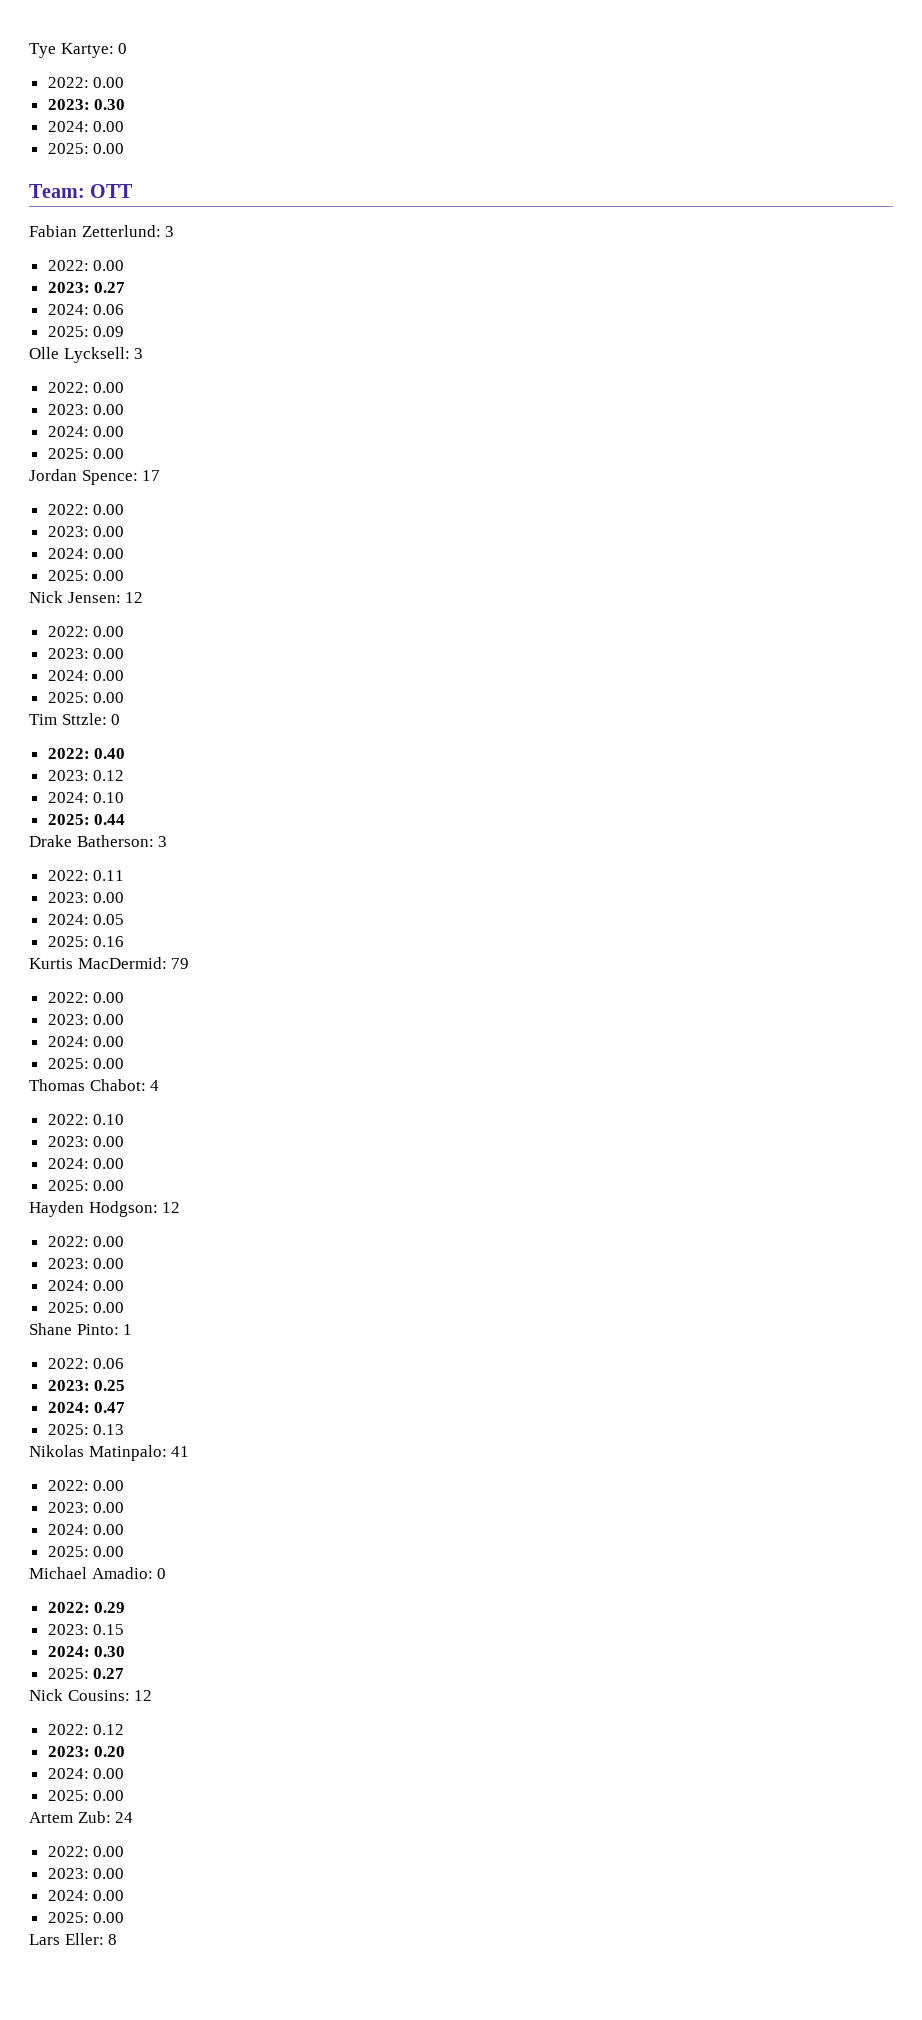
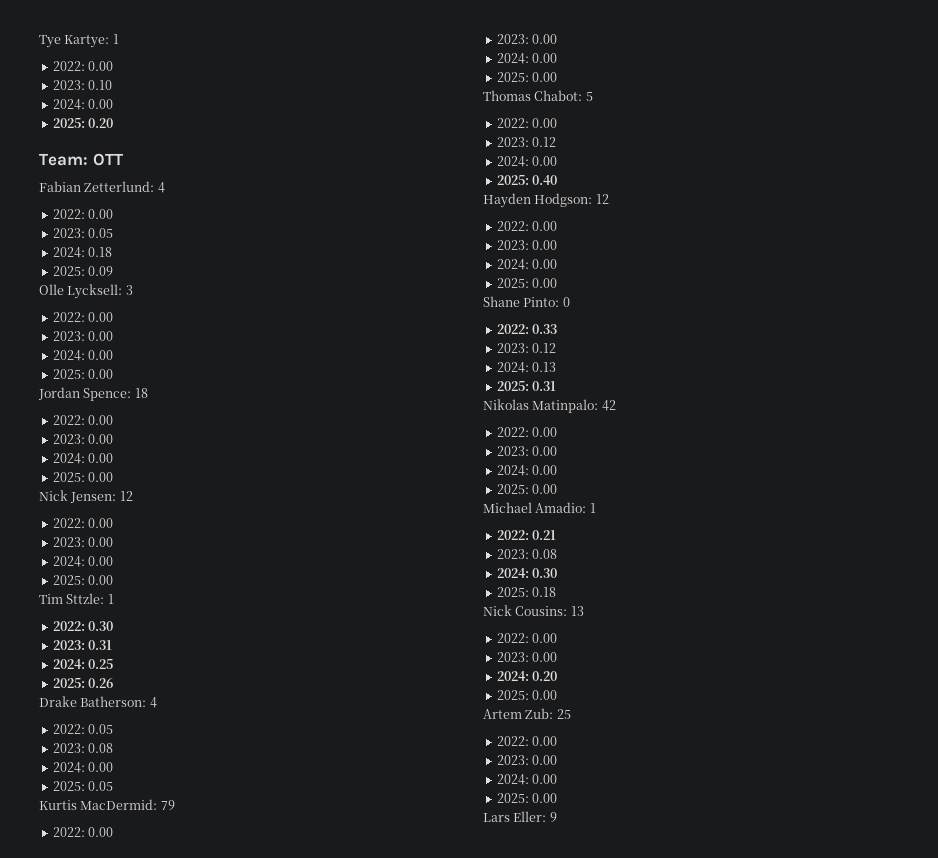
- Tye Kartye: 0
+ Tye Kartye: 1
  2022: 0.00
- 2023: 0.30
+ 2023: 0.10
  2024: 0.00
- 2025: 0.00
+ 2025: 0.20
- Fabian Zetterlund: 3
+ Fabian Zetterlund: 4
  2022: 0.00
- 2023: 0.27
- 2024: 0.06
+ 2023: 0.05
+ 2024: 0.18
- Jordan Spence: 17
+ Jordan Spence: 18
- Tim Sttzle: 0
- 2022: 0.40
- 2023: 0.12
- 2024: 0.10
- 2025: 0.44
+ Tim Sttzle: 1
+ 2022: 0.30
+ 2023: 0.31
+ 2024: 0.25
+ 2025: 0.26
- Drake Batherson: 3
- 2022: 0.11
- 2023: 0.00
- 2024: 0.05
- 2025: 0.16
+ Drake Batherson: 4
+ 2022: 0.05
+ 2023: 0.08
+ 2024: 0.00
+ 2025: 0.05
- Thomas Chabot: 4
- 2022: 0.10
- 2023: 0.00
+ Thomas Chabot: 5
+ 2022: 0.00
+ 2023: 0.12
  2024: 0.00
- 2025: 0.00
+ 2025: 0.40
- Shane Pinto: 1
- 2022: 0.06
- 2023: 0.25
- 2024: 0.47
- 2025: 0.13
+ Shane Pinto: 0
+ 2022: 0.33
+ 2023: 0.12
+ 2024: 0.13
+ 2025: 0.31
- Nikolas Matinpalo: 41
+ Nikolas Matinpalo: 42
- Michael Amadio: 0
- 2022: 0.29
- 2023: 0.15
+ Michael Amadio: 1
+ 2022: 0.21
+ 2023: 0.08
- 2025: 0.27
+ 2025: 0.18
- Nick Cousins: 12
- 2022: 0.12
- 2023: 0.20
- 2024: 0.00
+ Nick Cousins: 13
+ 2022: 0.00
+ 2023: 0.00
+ 2024: 0.20
- Artem Zub: 24
+ Artem Zub: 25
- Lars Eller: 8
+ Lars Eller: 9

